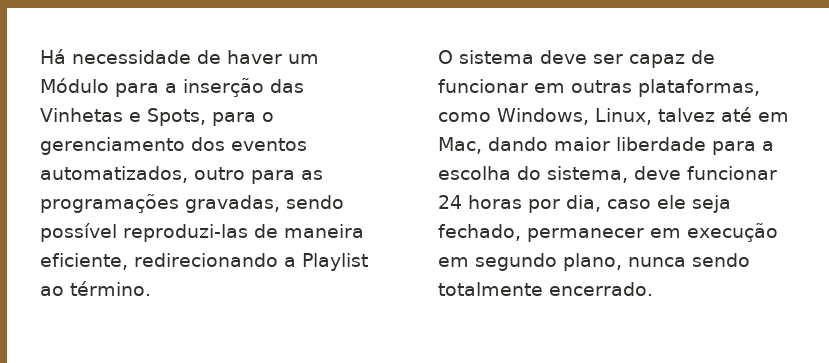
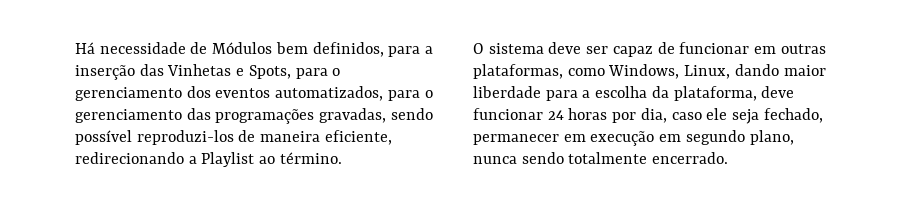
- Há necessidade de haver um Módulo para a inserção das Vinhetas e Spots, para o gerenciamento dos eventos automatizados, outro para as programações gravadas, sendo possível reproduzi-las de maneira eficiente, redirecionando a Playlist ao término.
+ Há necessidade de Módulos bem definidos, para a inserção das Vinhetas e Spots, para o gerenciamento dos eventos automatizados, para o gerenciamento das programações gravadas, sendo possível reproduzi-los de maneira eficiente, redirecionando a Playlist ao término.
- O sistema deve ser capaz de funcionar em outras plataformas, como Windows, Linux, talvez até em Mac, dando maior liberdade para a escolha do sistema, deve funcionar 24 horas por dia, caso ele seja fechado, permanecer em execução em segundo plano, nunca sendo totalmente encerrado.
+ O sistema deve ser capaz de funcionar em outras plataformas, como Windows, Linux, dando maior liberdade para a escolha da plataforma, deve funcionar 24 horas por dia, caso ele seja fechado, permanecer em execução em segundo plano, nunca sendo totalmente encerrado.

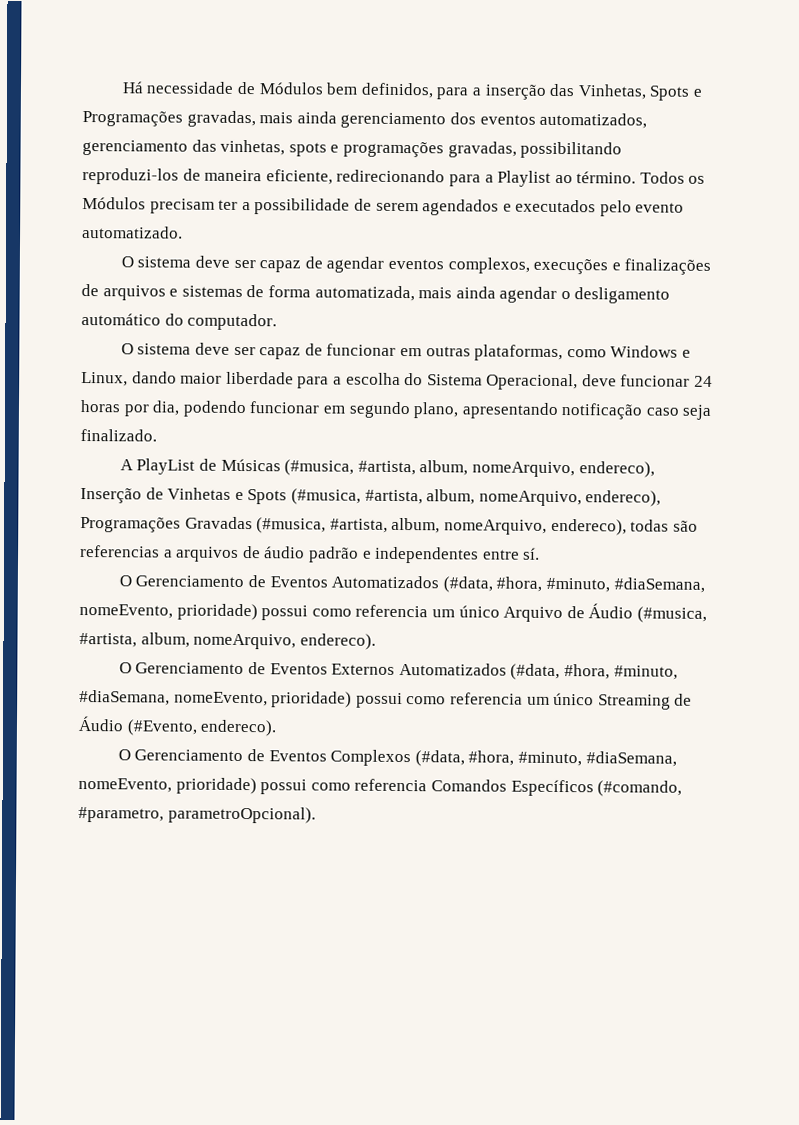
- Há necessidade de Módulos bem definidos, para a inserção das Vinhetas e Spots, para o gerenciamento dos eventos automatizados, para o gerenciamento das programações gravadas, sendo possível reproduzi-los de maneira eficiente, redirecionando a Playlist ao término.
+ Há necessidade de Módulos bem definidos, para a inserção das Vinhetas, Spots e Programações gravadas, mais ainda gerenciamento dos eventos automatizados, gerenciamento das vinhetas, spots e programações gravadas, possibilitando reproduzi-los de maneira eficiente, redirecionando para a Playlist ao término. Todos os Módulos precisam ter a possibilidade de serem agendados e executados pelo evento automatizado.
+ O sistema deve ser capaz de agendar eventos complexos, execuções e finalizações de arquivos e sistemas de forma automatizada, mais ainda agendar o desligamento automático do computador.
- O sistema deve ser capaz de funcionar em outras plataformas, como Windows, Linux, dando maior liberdade para a escolha da plataforma, deve funcionar 24 horas por dia, caso ele seja fechado, permanecer em execução em segundo plano, nunca sendo totalmente encerrado.
+ O sistema deve ser capaz de funcionar em outras plataformas, como Windows e Linux, dando maior liberdade para a escolha do Sistema Operacional, deve funcionar 24 horas por dia, podendo funcionar em segundo plano, apresentando notificação caso seja finalizado.
+ A PlayList de Músicas (#musica, #artista, album, nomeArquivo, endereco), Inserção de Vinhetas e Spots (#musica, #artista, album, nomeArquivo, endereco), Programações Gravadas (#musica, #artista, album, nomeArquivo, endereco), todas são referencias a arquivos de áudio padrão e independentes entre sí.
+ O Gerenciamento de Eventos Automatizados (#data, #hora, #minuto, #diaSemana, nomeEvento, prioridade) possui como referencia um único Arquivo de Áudio (#musica, #artista, album, nomeArquivo, endereco).
+ O Gerenciamento de Eventos Externos Automatizados (#data, #hora, #minuto, #diaSemana, nomeEvento, prioridade) possui como referencia um único Streaming de Áudio (#Evento, endereco).
+ O Gerenciamento de Eventos Complexos (#data, #hora, #minuto, #diaSemana, nomeEvento, prioridade) possui como referencia Comandos Específicos (#comando, #parametro, parametroOpcional).

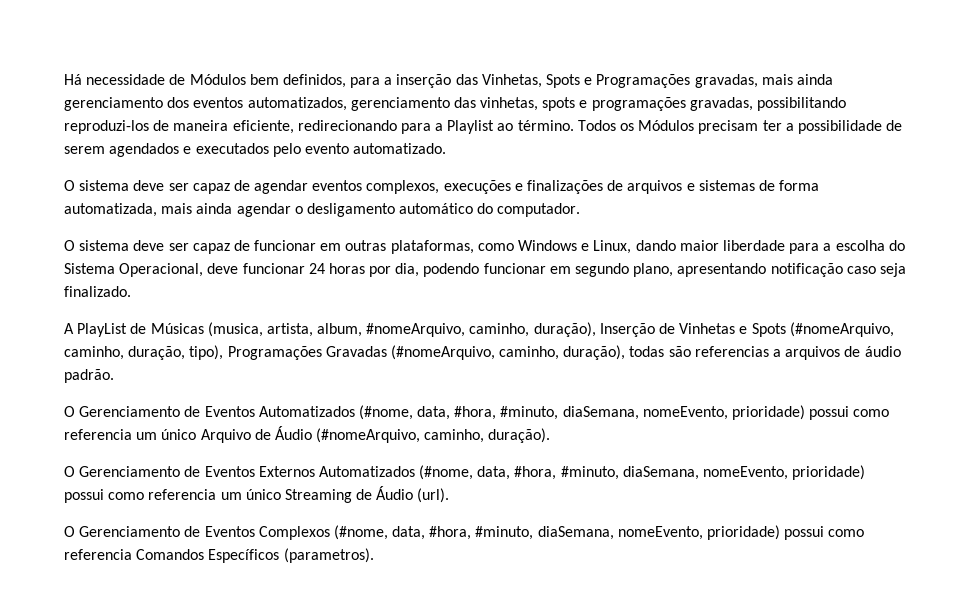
- A PlayList de Músicas (#musica, #artista, album, nomeArquivo, endereco), Inserção de Vinhetas e Spots (#musica, #artista, album, nomeArquivo, endereco), Programações Gravadas (#musica, #artista, album, nomeArquivo, endereco), todas são referencias a arquivos de áudio padrão e independentes entre sí.
+ A PlayList de Músicas (musica, artista, album, #nomeArquivo, caminho, duração), Inserção de Vinhetas e Spots (#nomeArquivo, caminho, duração, tipo), Programações Gravadas (#nomeArquivo, caminho, duração), todas são referencias a arquivos de áudio padrão.
- O Gerenciamento de Eventos Automatizados (#data, #hora, #minuto, #diaSemana, nomeEvento, prioridade) possui como referencia um único Arquivo de Áudio (#musica, #artista, album, nomeArquivo, endereco).
+ O Gerenciamento de Eventos Automatizados (#nome, data, #hora, #minuto, diaSemana, nomeEvento, prioridade) possui como referencia um único Arquivo de Áudio (#nomeArquivo, caminho, duração).
- O Gerenciamento de Eventos Externos Automatizados (#data, #hora, #minuto, #diaSemana, nomeEvento, prioridade) possui como referencia um único Streaming de Áudio (#Evento, endereco).
+ O Gerenciamento de Eventos Externos Automatizados (#nome, data, #hora, #minuto, diaSemana, nomeEvento, prioridade) possui como referencia um único Streaming de Áudio (url).
- O Gerenciamento de Eventos Complexos (#data, #hora, #minuto, #diaSemana, nomeEvento, prioridade) possui como referencia Comandos Específicos (#comando, #parametro, parametroOpcional).
+ O Gerenciamento de Eventos Complexos (#nome, data, #hora, #minuto, diaSemana, nomeEvento, prioridade) possui como referencia Comandos Específicos (parametros).

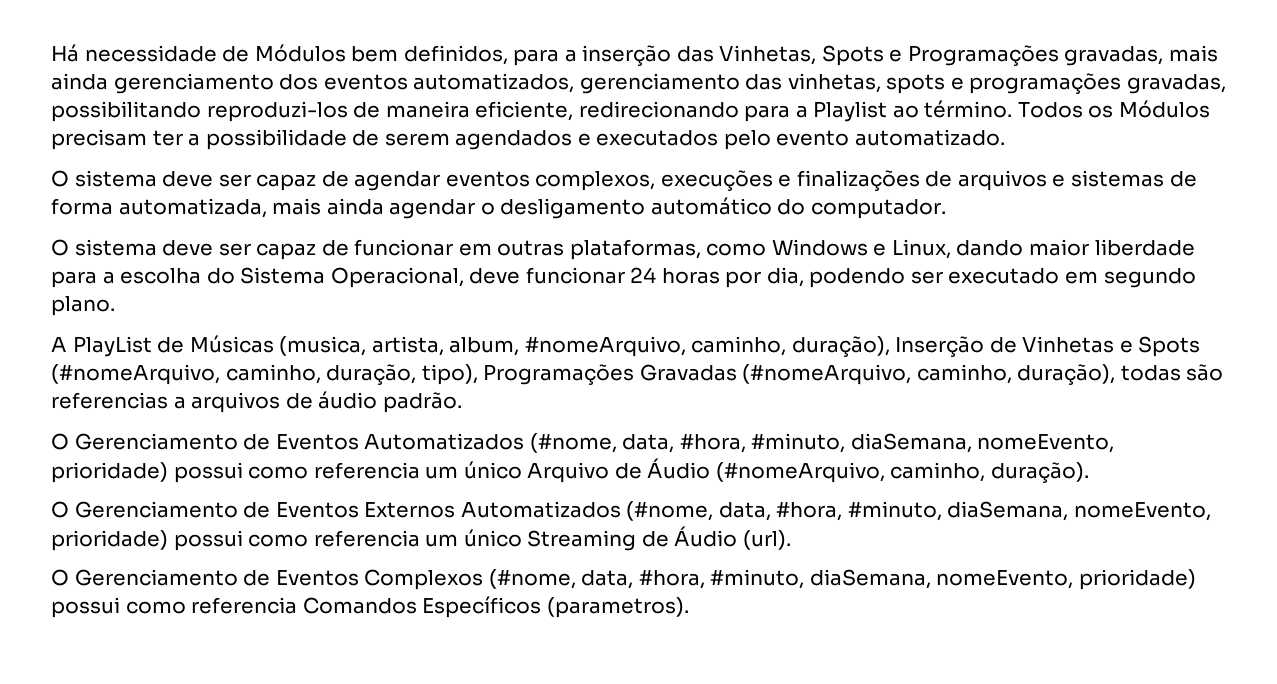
- O sistema deve ser capaz de funcionar em outras plataformas, como Windows e Linux, dando maior liberdade para a escolha do Sistema Operacional, deve funcionar 24 horas por dia, podendo funcionar em segundo plano, apresentando notificação caso seja finalizado.
+ O sistema deve ser capaz de funcionar em outras plataformas, como Windows e Linux, dando maior liberdade para a escolha do Sistema Operacional, deve funcionar 24 horas por dia, podendo ser executado em segundo plano.

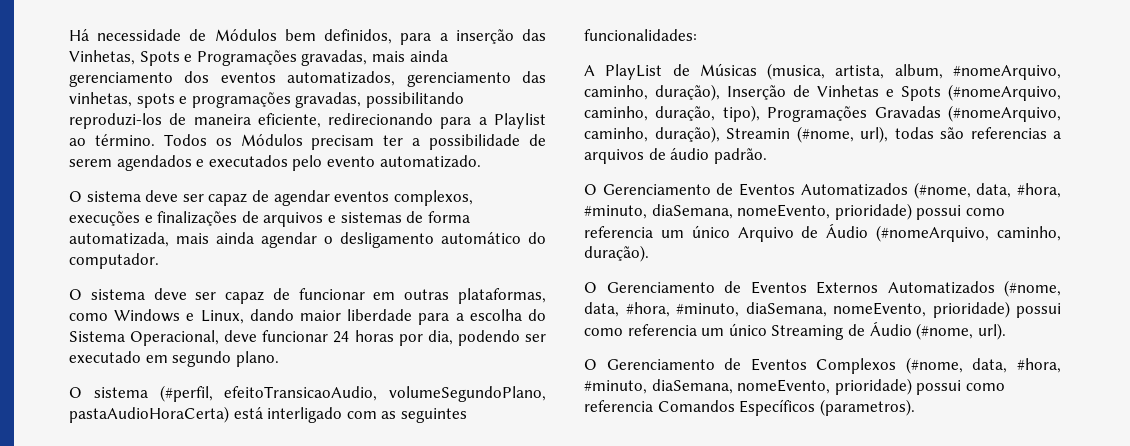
+ O sistema (#perfil, efeitoTransicaoAudio, volumeSegundoPlano, pastaAudioHoraCerta) está interligado com as seguintes funcionalidades:
- A PlayList de Músicas (musica, artista, album, #nomeArquivo, caminho, duração), Inserção de Vinhetas e Spots (#nomeArquivo, caminho, duração, tipo), Programações Gravadas (#nomeArquivo, caminho, duração), todas são referencias a arquivos de áudio padrão.
+ A PlayList de Músicas (musica, artista, album, #nomeArquivo, caminho, duração), Inserção de Vinhetas e Spots (#nomeArquivo, caminho, duração, tipo), Programações Gravadas (#nomeArquivo, caminho, duração), Streamin (#nome, url), todas são referencias a arquivos de áudio padrão.
- O Gerenciamento de Eventos Externos Automatizados (#nome, data, #hora, #minuto, diaSemana, nomeEvento, prioridade) possui como referencia um único Streaming de Áudio (url).
+ O Gerenciamento de Eventos Externos Automatizados (#nome, data, #hora, #minuto, diaSemana, nomeEvento, prioridade) possui como referencia um único Streaming de Áudio (#nome, url).

